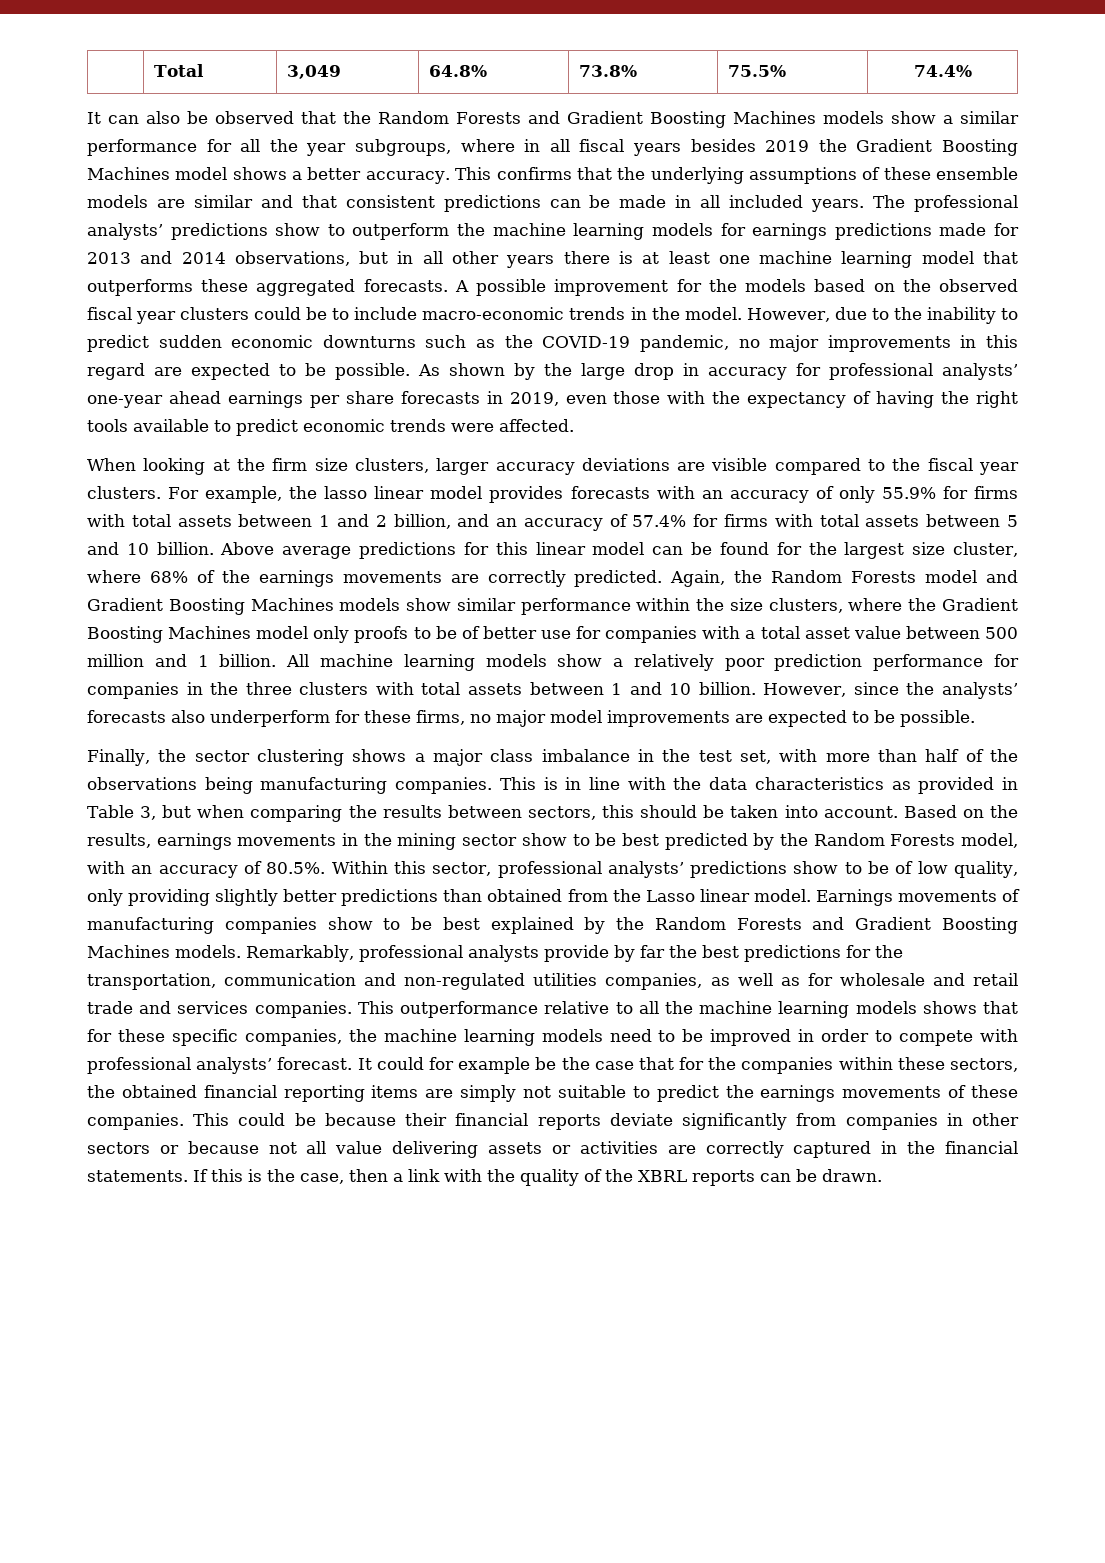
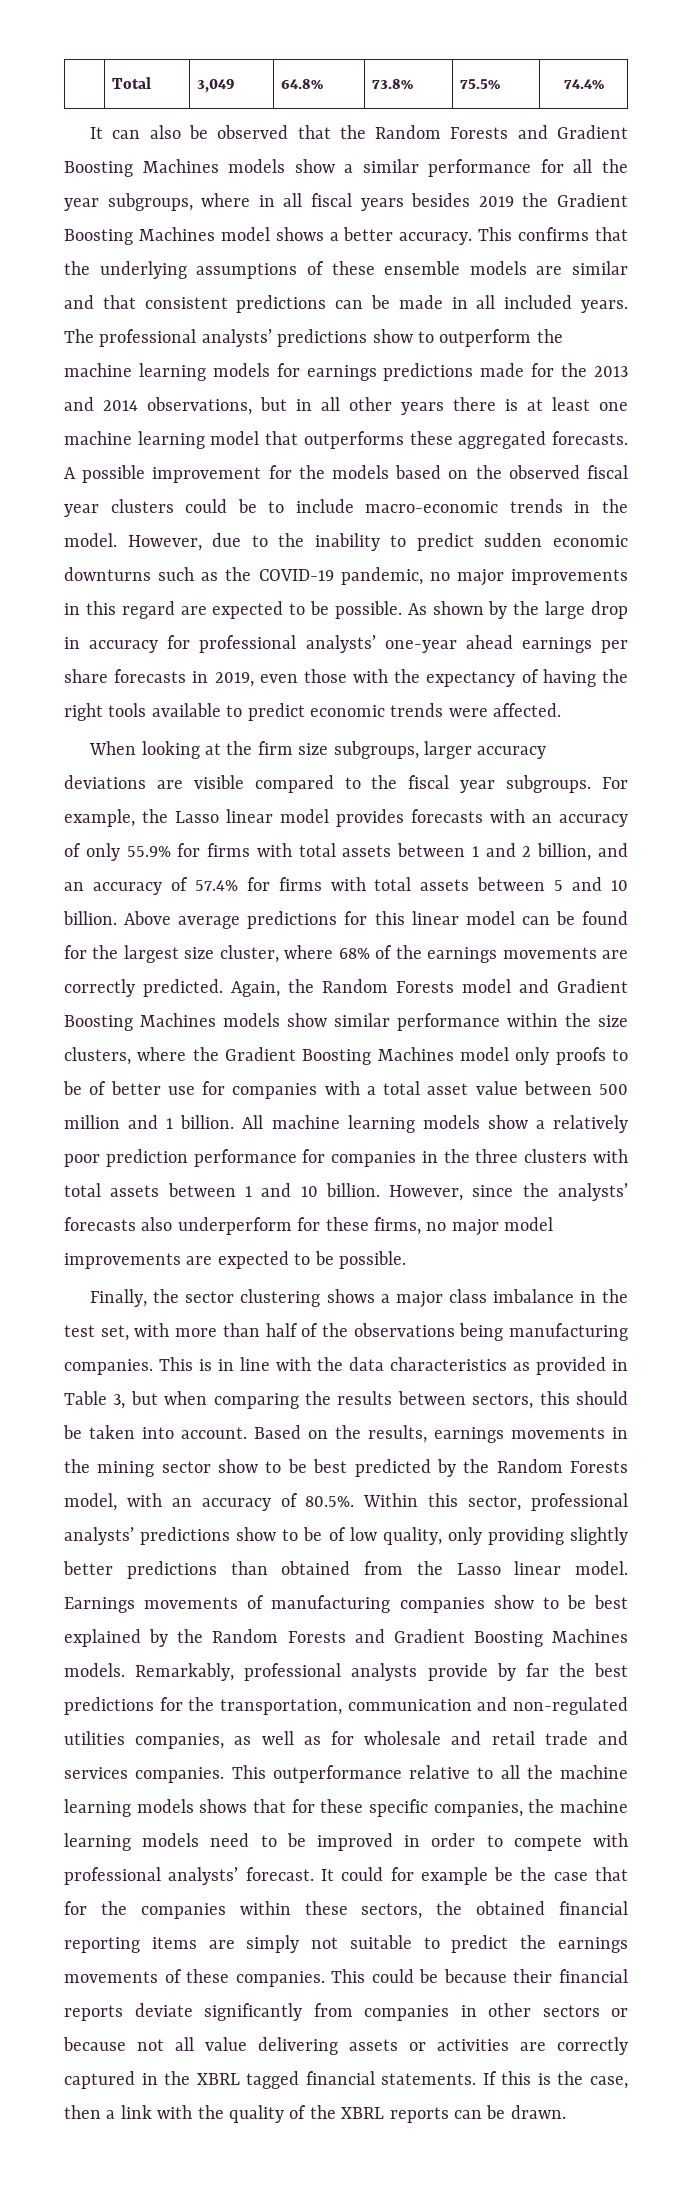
- The professional analysts’ predictions show to outperform the machine learning models for earnings predictions made for 2013 and 2014 observations, but in all other years there is at least one machine learning model that outperforms these aggregated forecasts.
+ The professional analysts’ predictions show to outperform the machine learning models for earnings predictions made for the 2013 and 2014 observations, but in all other years there is at least one machine learning model that outperforms these aggregated forecasts.
- When looking at the firm size clusters, larger accuracy deviations are visible compared to the fiscal year clusters.
+ When looking at the firm size subgroups, larger accuracy deviations are visible compared to the fiscal year subgroups.
- For example, the lasso linear model provides forecasts with an accuracy of only 55.9% for firms with total assets between 1 and 2 billion, and an accuracy of 57.4% for firms with total assets between 5 and 10 billion.
+ For example, the Lasso linear model provides forecasts with an accuracy of only 55.9% for firms with total assets between 1 and 2 billion, and an accuracy of 57.4% for firms with total assets between 5 and 10 billion.
- This could be because their financial reports deviate significantly from companies in other sectors or because not all value delivering assets or activities are correctly captured in the financial statements.
+ This could be because their financial reports deviate significantly from companies in other sectors or because not all value delivering assets or activities are correctly captured in the XBRL tagged financial statements.

